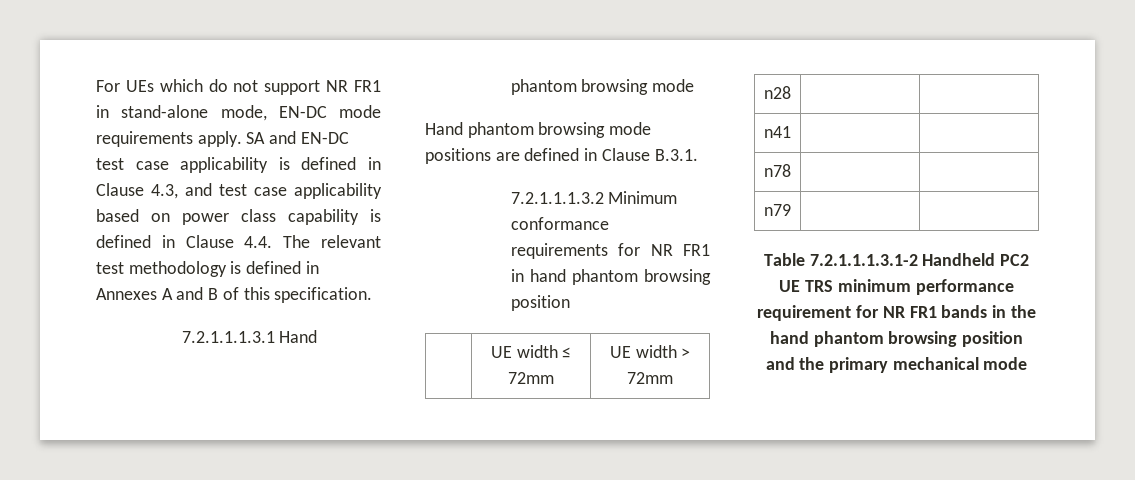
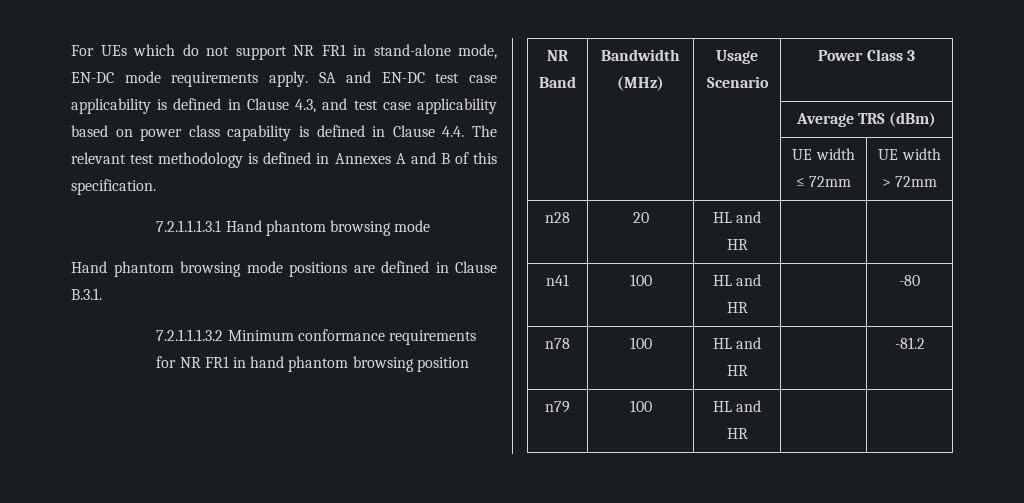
- | UE width ≤ 72mm | UE width > 72mm
+ NR Band | Bandwidth (MHz) | Usage Scenario | Power Class 3
+ | | | Average TRS (dBm)
+ | | | UE width ≤ 72mm | UE width > 72mm
- n28 | |
- n41 | |
- n78 | |
- n79 | |
- Table 7.2.1.1.1.3.1-2 Handheld PC2 UE TRS minimum performance requirement for NR FR1 bands in the hand phantom browsing position and the primary mechanical mode
+ n28 | 20 | HL and HR | |
+ n41 | 100 | HL and HR | | -80
+ n78 | 100 | HL and HR | | -81.2
+ n79 | 100 | HL and HR | |

